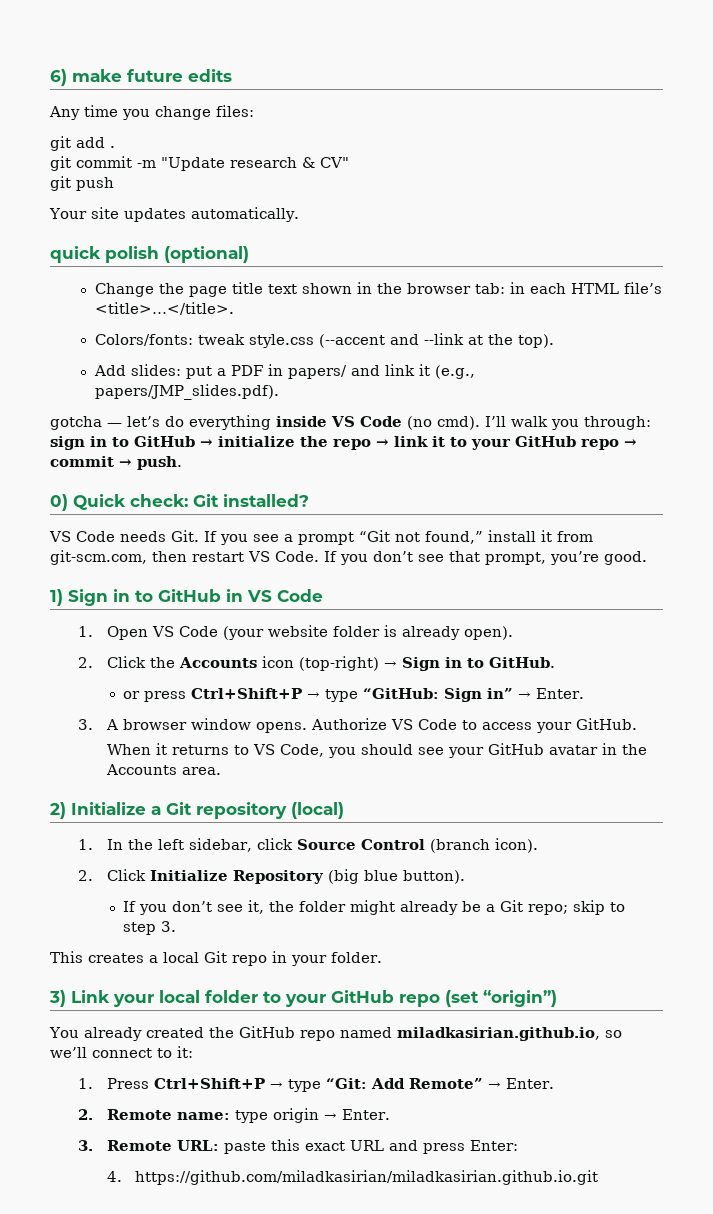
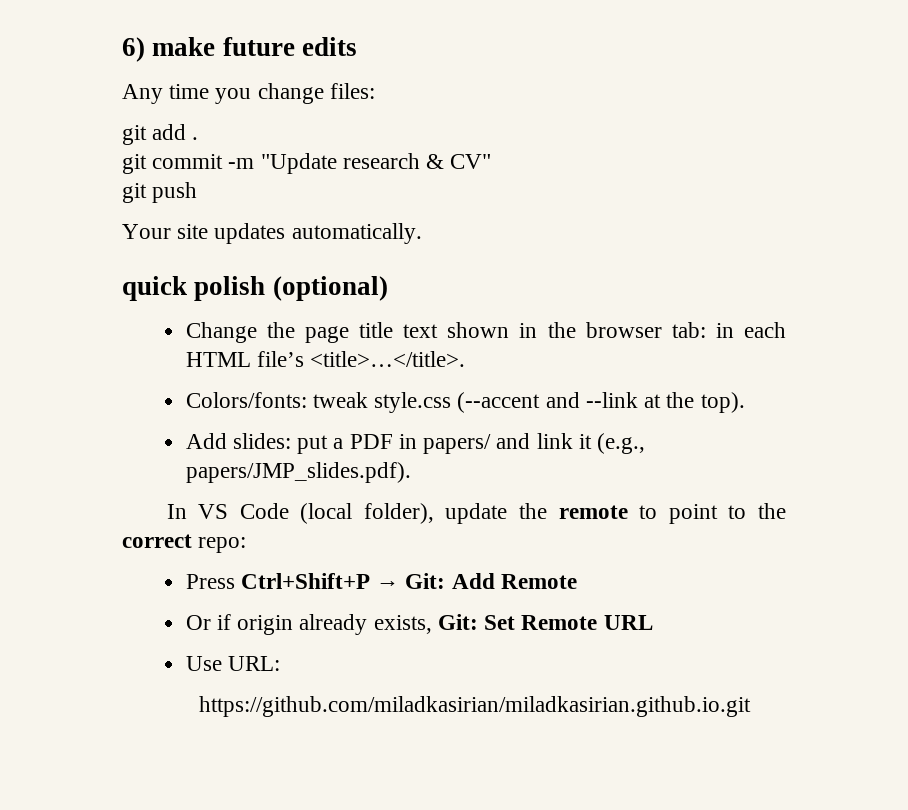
- gotcha — let’s do everything inside VS Code (no cmd). I’ll walk you through: sign in to GitHub → initialize the repo → link it to your GitHub repo → commit → push.
- 0) Quick check: Git installed?
- VS Code needs Git. If you see a prompt “Git not found,” install it from git-scm.com, then restart VS Code. If you don’t see that prompt, you’re good.
- 1) Sign in to GitHub in VS Code
- 1. Open VS Code (your website folder is already open).
- 2. Click the Accounts icon (top-right) → Sign in to GitHub.
- or press Ctrl+Shift+P → type “GitHub: Sign in” → Enter.
- 3. A browser window opens. Authorize VS Code to access your GitHub.
- When it returns to VS Code, you should see your GitHub avatar in the Accounts area.
- 2) Initialize a Git repository (local)
- 1. In the left sidebar, click Source Control (branch icon).
- 2. Click Initialize Repository (big blue button).
- If you don’t see it, the folder might already be a Git repo; skip to step 3.
- This creates a local Git repo in your folder.
- 3) Link your local folder to your GitHub repo (set “origin”)
- You already created the GitHub repo named miladkasirian.github.io, so we’ll connect to it:
- 1. Press Ctrl+Shift+P → type “Git: Add Remote” → Enter.
- 2. Remote name: type origin → Enter.
- 3. Remote URL: paste this exact URL and press Enter:
- 4. https://github.com/miladkasirian/miladkasirian.github.io.git
+ In VS Code (local folder), update the remote to point to the correct repo:
+ Press Ctrl+Shift+P → Git: Add Remote
+ Or if origin already exists, Git: Set Remote URL
+ Use URL:
+ https://github.com/miladkasirian/miladkasirian.github.io.git

